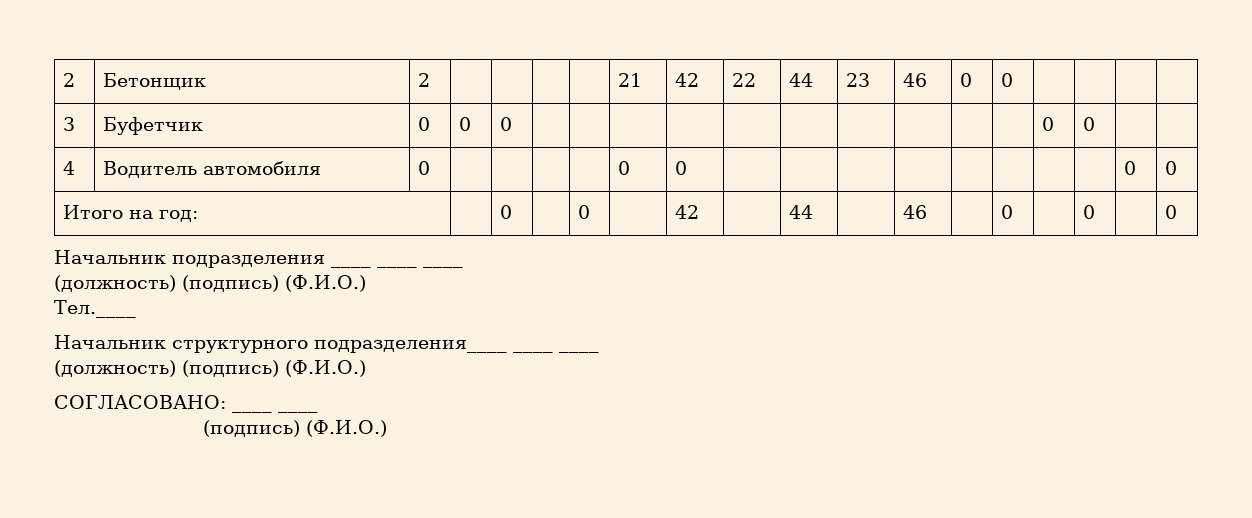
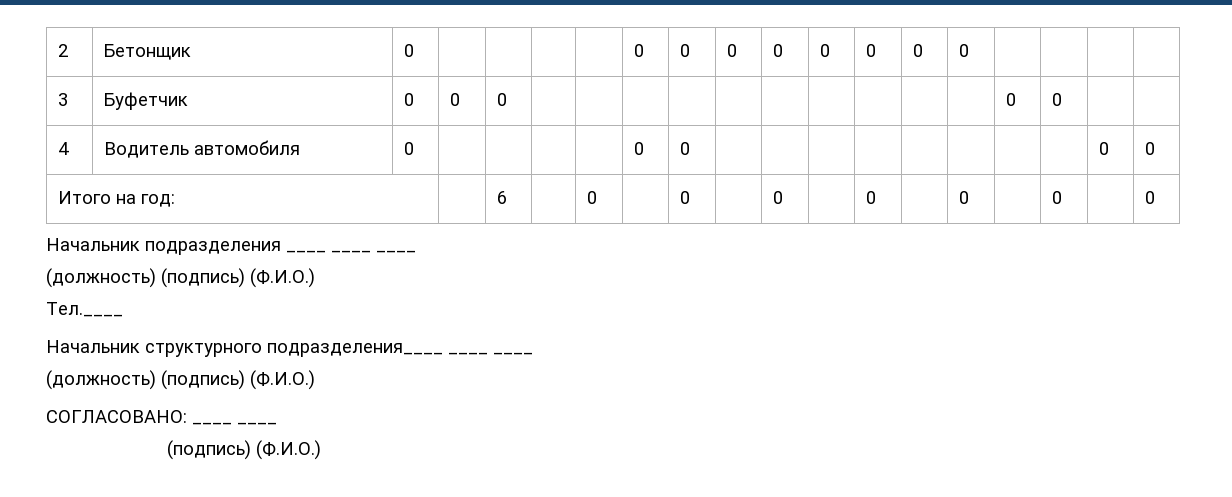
- 2 | Бетонщик | 2 | | | | | 21 | 42 | 22 | 44 | 23 | 46 | 0 | 0 | | | |
+ 2 | Бетонщик | 0 | | | | | 0 | 0 | 0 | 0 | 0 | 0 | 0 | 0 | | | |
- Итого на год: | | 0 | | 0 | | 42 | | 44 | | 46 | | 0 | | 0 | | 0
+ Итого на год: | | 6 | | 0 | | 0 | | 0 | | 0 | | 0 | | 0 | | 0

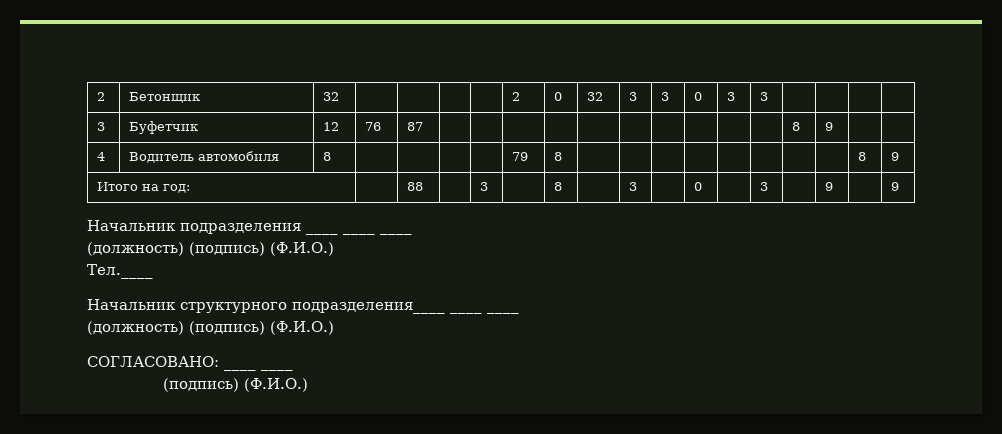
- 2 | Бетонщик | 0 | | | | | 0 | 0 | 0 | 0 | 0 | 0 | 0 | 0 | | | |
- 3 | Буфетчик | 0 | 0 | 0 | | | | | | | | | | | 0 | 0 | |
- 4 | Водитель автомобиля | 0 | | | | | 0 | 0 | | | | | | | | | 0 | 0
- Итого на год: | | 6 | | 0 | | 0 | | 0 | | 0 | | 0 | | 0 | | 0
+ 2 | Бетонщик | 32 | | | | | 2 | 0 | 32 | 3 | 3 | 0 | 3 | 3 | | | |
+ 3 | Буфетчик | 12 | 76 | 87 | | | | | | | | | | | 8 | 9 | |
+ 4 | Водитель автомобиля | 8 | | | | | 79 | 8 | | | | | | | | | 8 | 9
+ Итого на год: | | 88 | | 3 | | 8 | | 3 | | 0 | | 3 | | 9 | | 9

